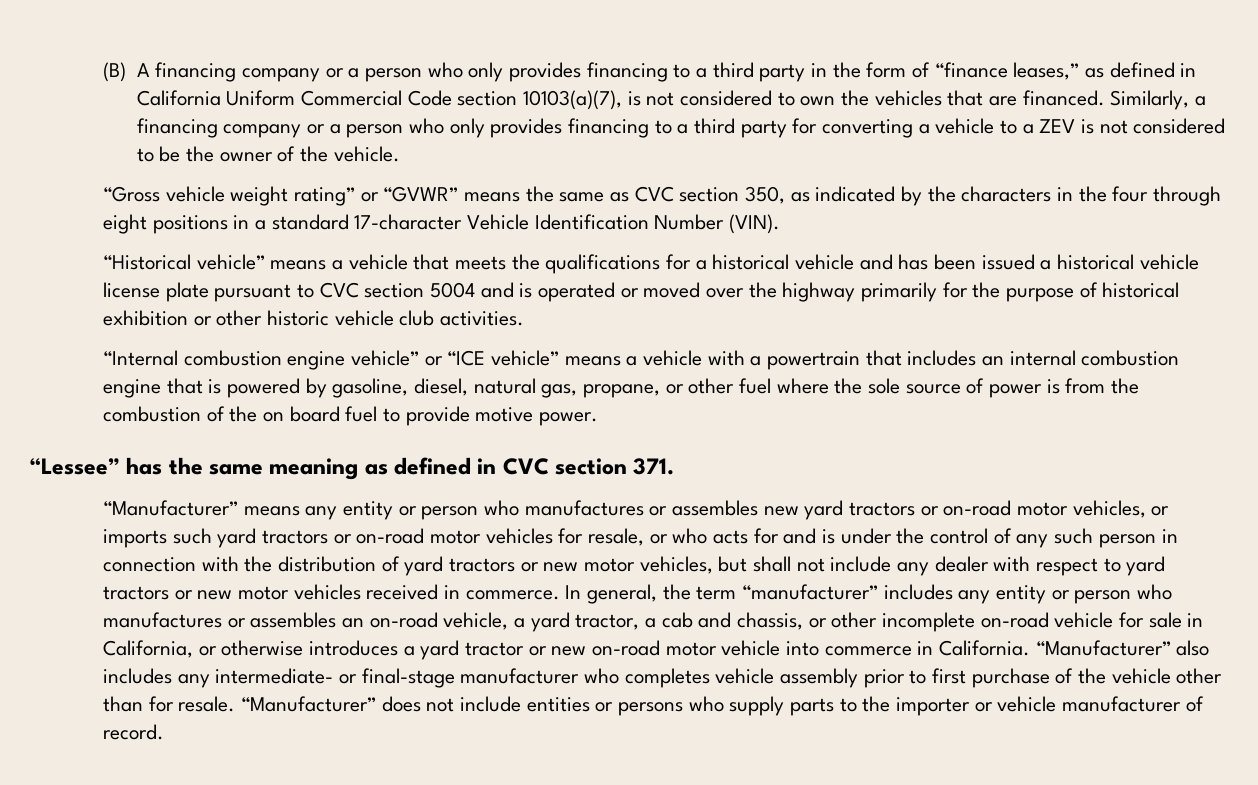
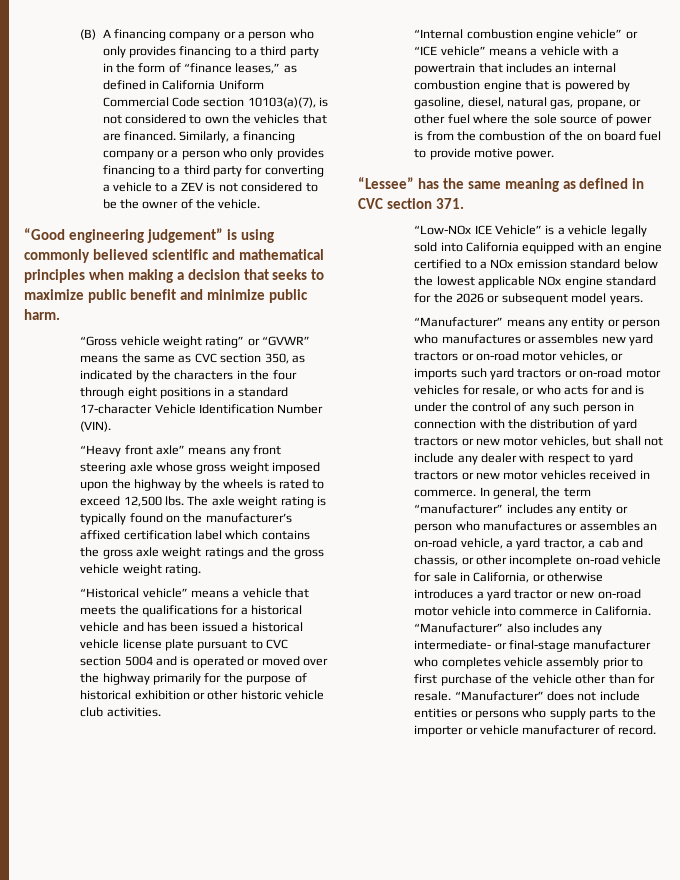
+ “Good engineering judgement” is using commonly believed scientific and mathematical principles when making a decision that seeks to maximize public benefit and minimize public harm.
+ “Heavy front axle” means any front steering axle whose gross weight imposed upon the highway by the wheels is rated to exceed 12,500 lbs. The axle weight rating is typically found on the manufacturer’s affixed certification label which contains the gross axle weight ratings and the gross vehicle weight rating.
+ “Low-NOx ICE Vehicle” is a vehicle legally sold into California equipped with an engine certified to a NOx emission standard below the lowest applicable NOx engine standard for the 2026 or subsequent model years.

